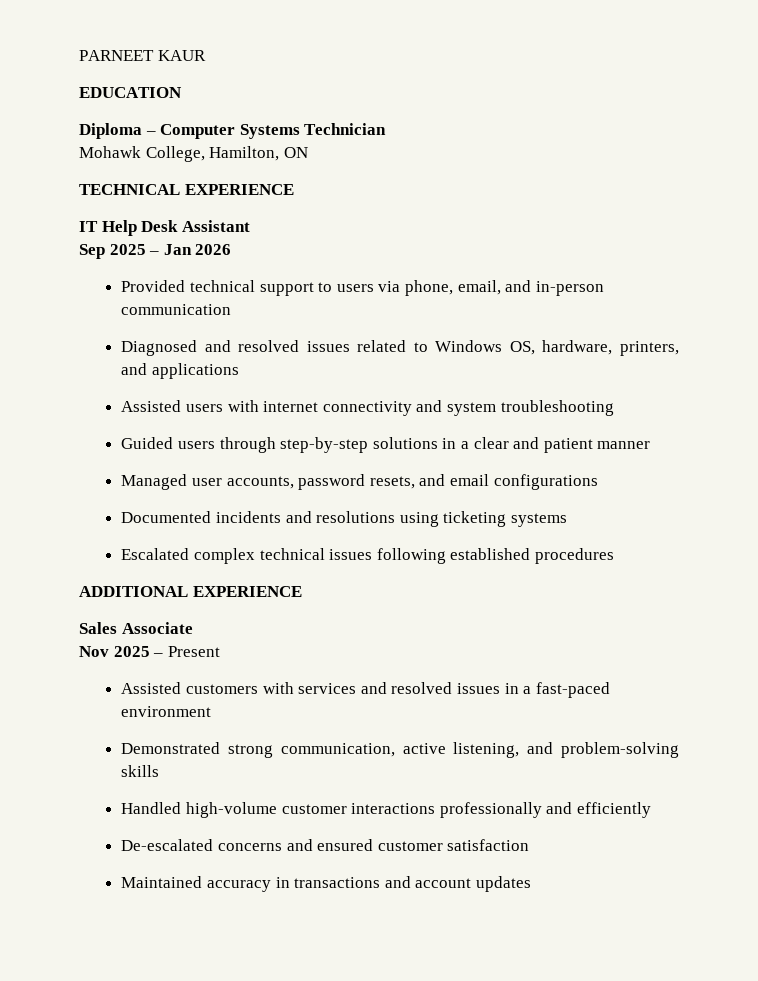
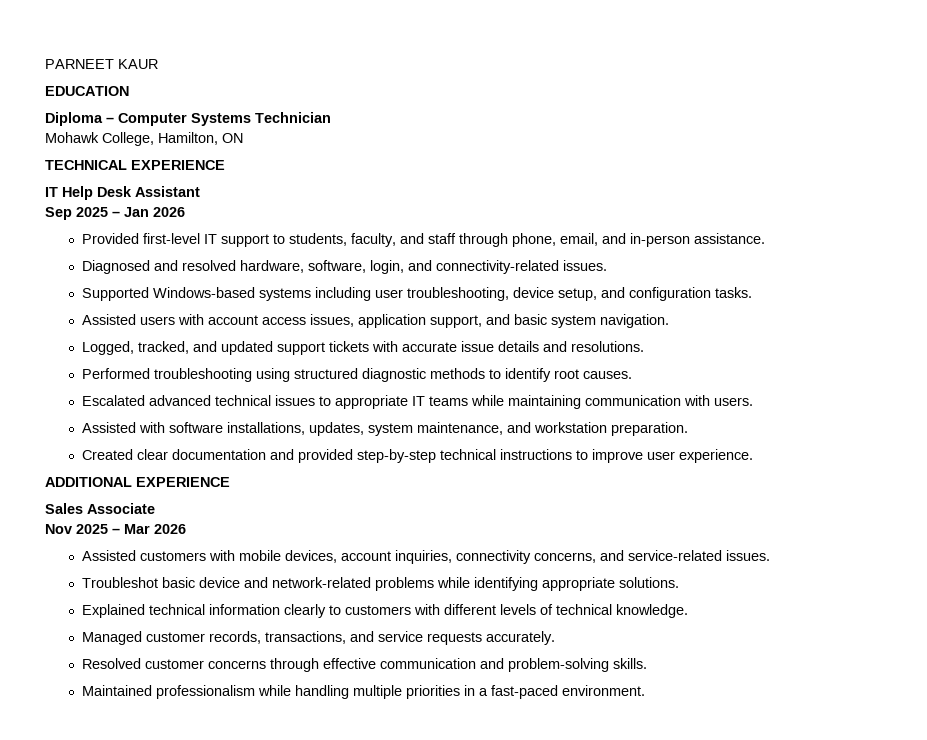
- Provided technical support to users via phone, email, and in-person communication
+ Provided first-level IT support to students, faculty, and staff through phone, email, and in-person assistance.
- Diagnosed and resolved issues related to Windows OS, hardware, printers, and applications
- Assisted users with internet connectivity and system troubleshooting
- Guided users through step-by-step solutions in a clear and patient manner
- Managed user accounts, password resets, and email configurations
- Documented incidents and resolutions using ticketing systems
+ Diagnosed and resolved hardware, software, login, and connectivity-related issues.
+ Supported Windows-based systems including user troubleshooting, device setup, and configuration tasks.
+ Assisted users with account access issues, application support, and basic system navigation.
+ Logged, tracked, and updated support tickets with accurate issue details and resolutions.
+ Performed troubleshooting using structured diagnostic methods to identify root causes.
- Escalated complex technical issues following established procedures
+ Escalated advanced technical issues to appropriate IT teams while maintaining communication with users.
+ Assisted with software installations, updates, system maintenance, and workstation preparation.
+ Created clear documentation and provided step-by-step technical instructions to improve user experience.
- Nov 2025 – Present
+ Nov 2025 – Mar 2026
- Assisted customers with services and resolved issues in a fast-paced environment
- Demonstrated strong communication, active listening, and problem-solving skills
- Handled high-volume customer interactions professionally and efficiently
- De-escalated concerns and ensured customer satisfaction
- Maintained accuracy in transactions and account updates
+ Assisted customers with mobile devices, account inquiries, connectivity concerns, and service-related issues.
+ Troubleshot basic device and network-related problems while identifying appropriate solutions.
+ Explained technical information clearly to customers with different levels of technical knowledge.
+ Managed customer records, transactions, and service requests accurately.
+ Resolved customer concerns through effective communication and problem-solving skills.
+ Maintained professionalism while handling multiple priorities in a fast-paced environment.

